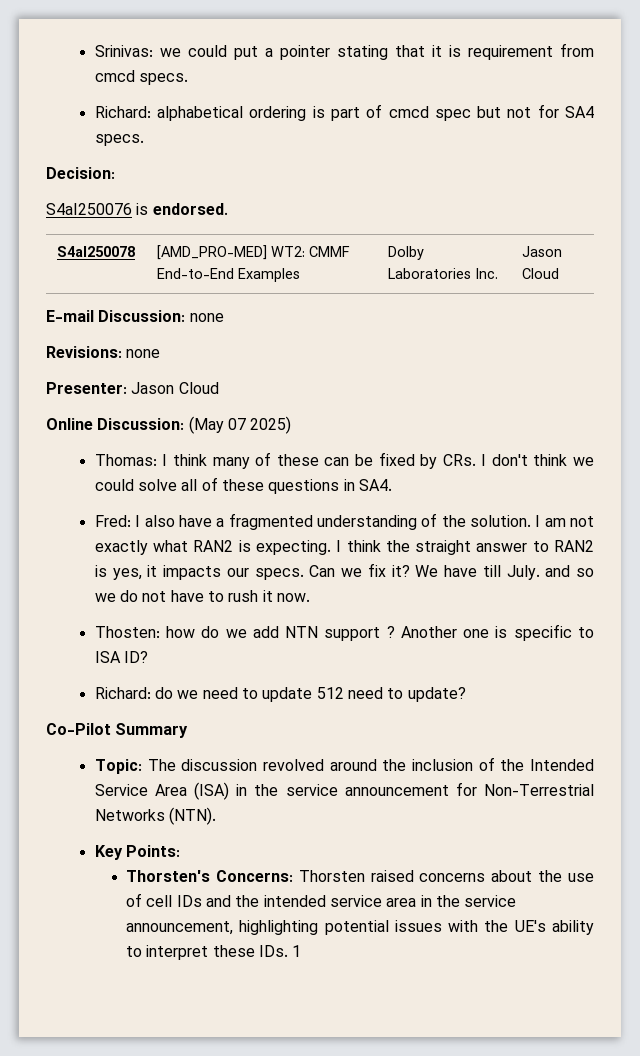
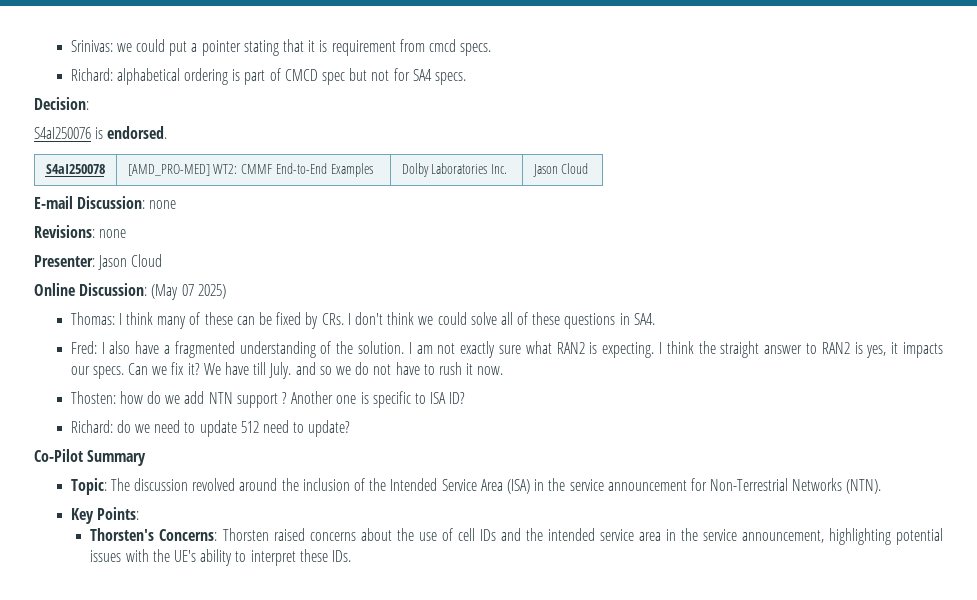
- Richard: alphabetical ordering is part of cmcd spec but not for SA4 specs.
+ Richard: alphabetical ordering is part of CMCD spec but not for SA4 specs.
- I am not exactly what RAN2 is expecting.
+ I am not exactly sure what RAN2 is expecting.
- Thorsten's Concerns: Thorsten raised concerns about the use of cell IDs and the intended service area in the service announcement, highlighting potential issues with the UE's ability to interpret these IDs. 1
+ Thorsten's Concerns: Thorsten raised concerns about the use of cell IDs and the intended service area in the service announcement, highlighting potential issues with the UE's ability to interpret these IDs.

